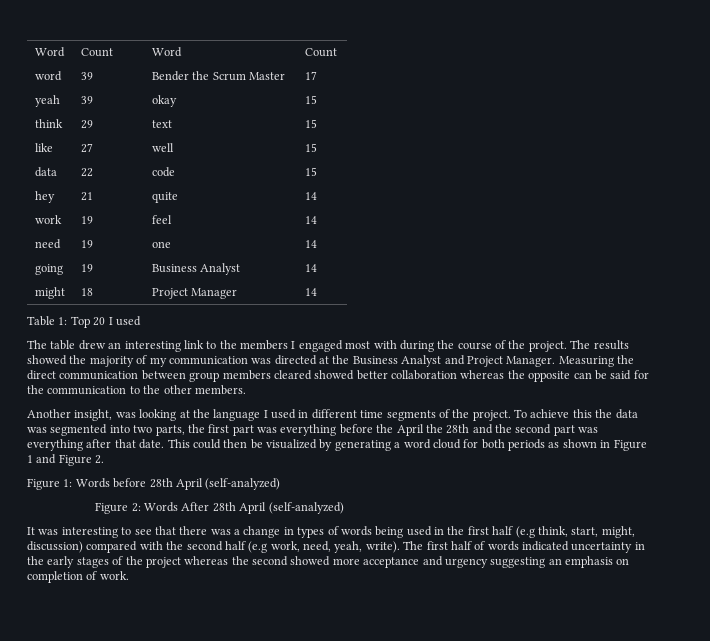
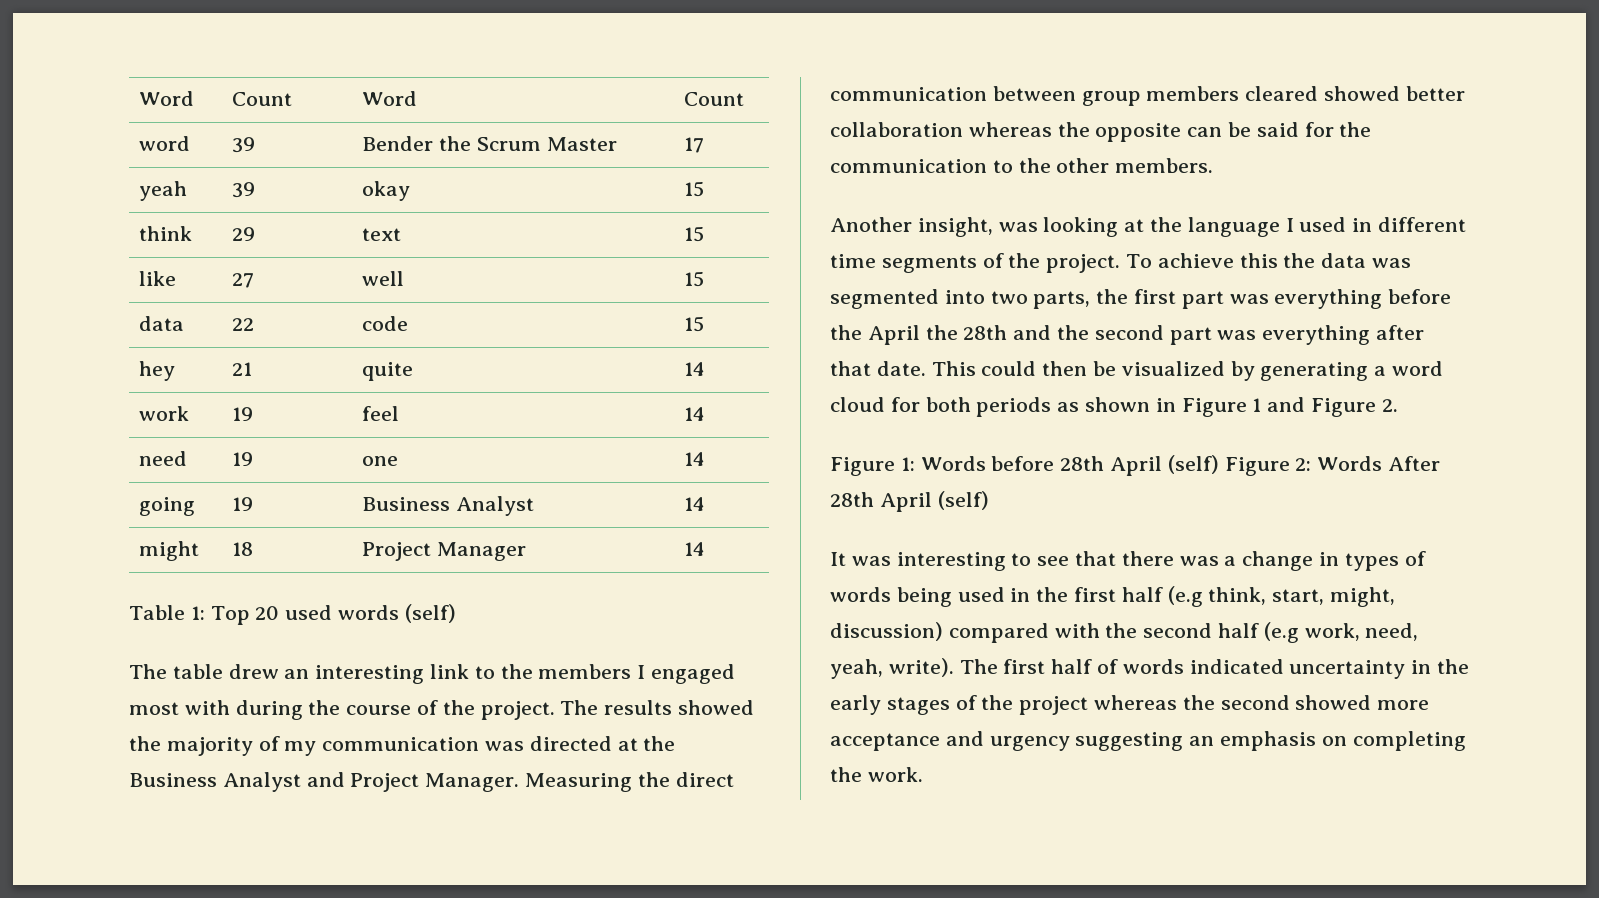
- Table 1: Top 20 I used
+ Table 1: Top 20 used words (self)
- Figure 1: Words before 28th April (self-analyzed)
- Figure 2: Words After 28th April (self-analyzed)
+ Figure 1: Words before 28th April (self) Figure 2: Words After 28th April (self)
- The first half of words indicated uncertainty in the early stages of the project whereas the second showed more acceptance and urgency suggesting an emphasis on completion of work.
+ The first half of words indicated uncertainty in the early stages of the project whereas the second showed more acceptance and urgency suggesting an emphasis on completing the work.

